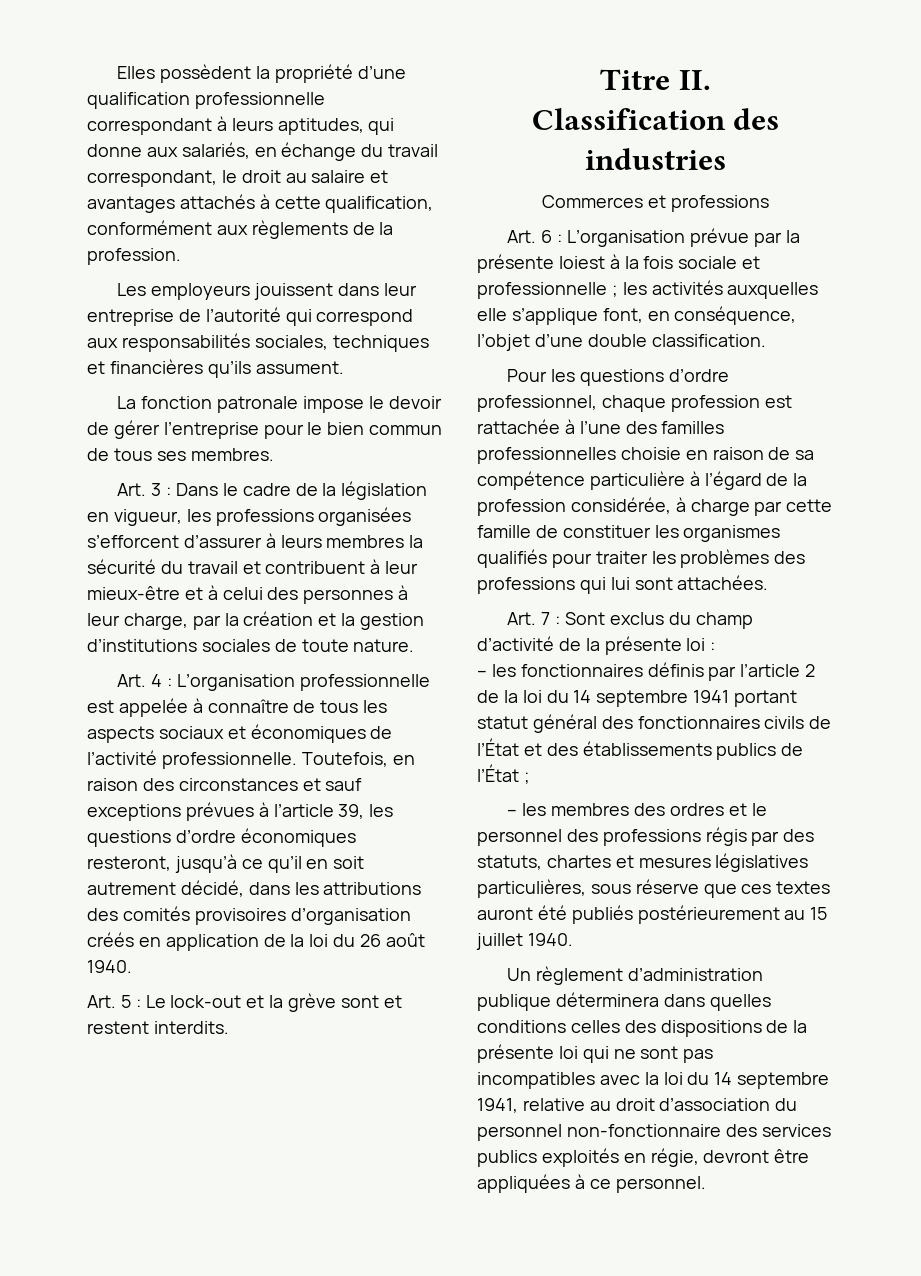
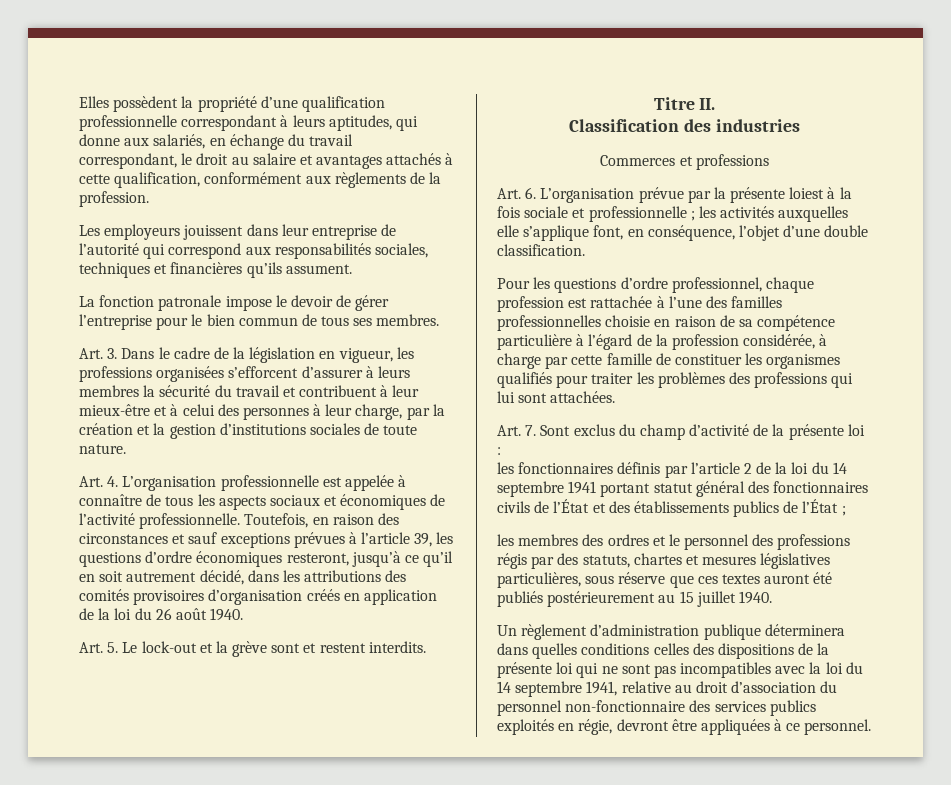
- Art. 3 : Dans le cadre de la législation en vigueur, les professions organisées s’efforcent d’assurer à leurs membres la sécurité du travail et contribuent à leur mieux-être et à celui des personnes à leur charge, par la création et la gestion d’institutions sociales de toute nature.
+ Art. 3. Dans le cadre de la législation en vigueur, les professions organisées s’efforcent d’assurer à leurs membres la sécurité du travail et contribuent à leur mieux-être et à celui des personnes à leur charge, par la création et la gestion d’institutions sociales de toute nature.
- Art. 4 : L’organisation professionnelle est appelée à connaître de tous les aspects sociaux et économiques de l’activité professionnelle.
+ Art. 4. L’organisation professionnelle est appelée à connaître de tous les aspects sociaux et économiques de l’activité professionnelle.
- Art. 5 : Le lock-out et la grève sont et restent interdits.
+ Art. 5. Le lock-out et la grève sont et restent interdits.
- Art. 6 : L’organisation prévue par la présente loiest à la fois sociale et professionnelle ; les activités auxquelles elle s’applique font, en conséquence, l’objet d’une double classification.
+ Art. 6. L’organisation prévue par la présente loiest à la fois sociale et professionnelle ; les activités auxquelles elle s’applique font, en conséquence, l’objet d’une double classification.
- Art. 7 : Sont exclus du champ d’activité de la présente loi :
+ Art. 7. Sont exclus du champ d’activité de la présente loi :
- – les fonctionnaires définis par l’article 2 de la loi du 14 septembre 1941 portant statut général des fonctionnaires civils de l’État et des établissements publics de l’État ;
+ les fonctionnaires définis par l’article 2 de la loi du 14 septembre 1941 portant statut général des fonctionnaires civils de l’État et des établissements publics de l’État ;
- – les membres des ordres et le personnel des professions régis par des statuts, chartes et mesures législatives particulières, sous réserve que ces textes auront été publiés postérieurement au 15 juillet 1940.
+ les membres des ordres et le personnel des professions régis par des statuts, chartes et mesures législatives particulières, sous réserve que ces textes auront été publiés postérieurement au 15 juillet 1940.

